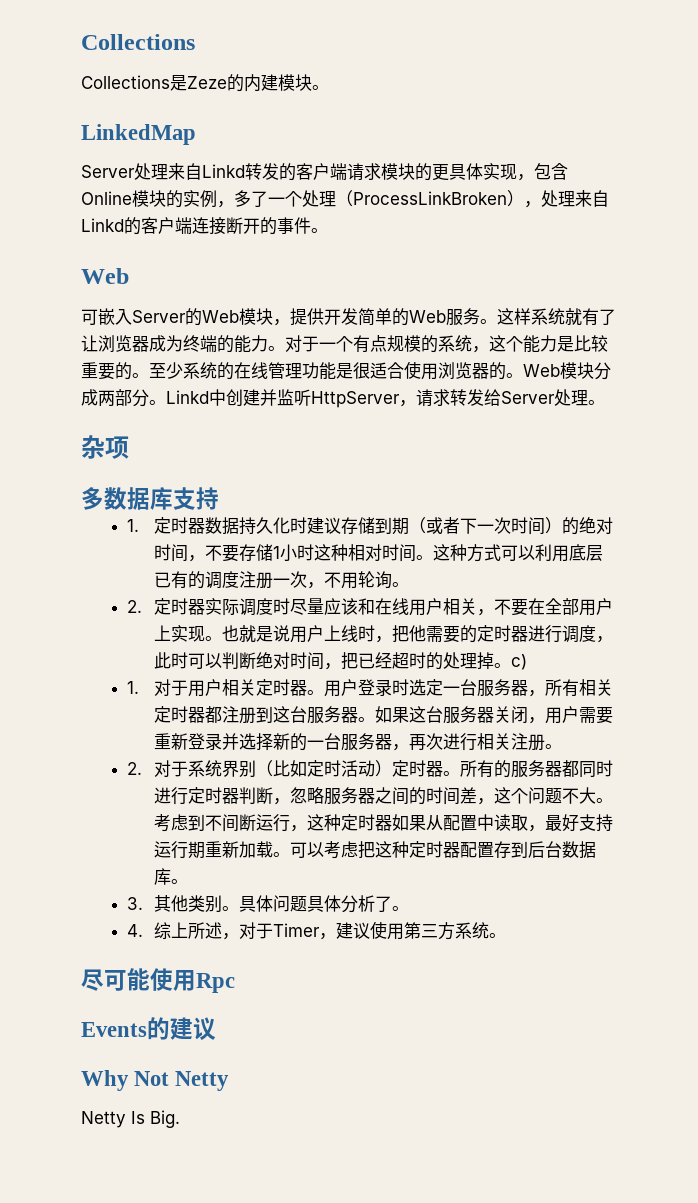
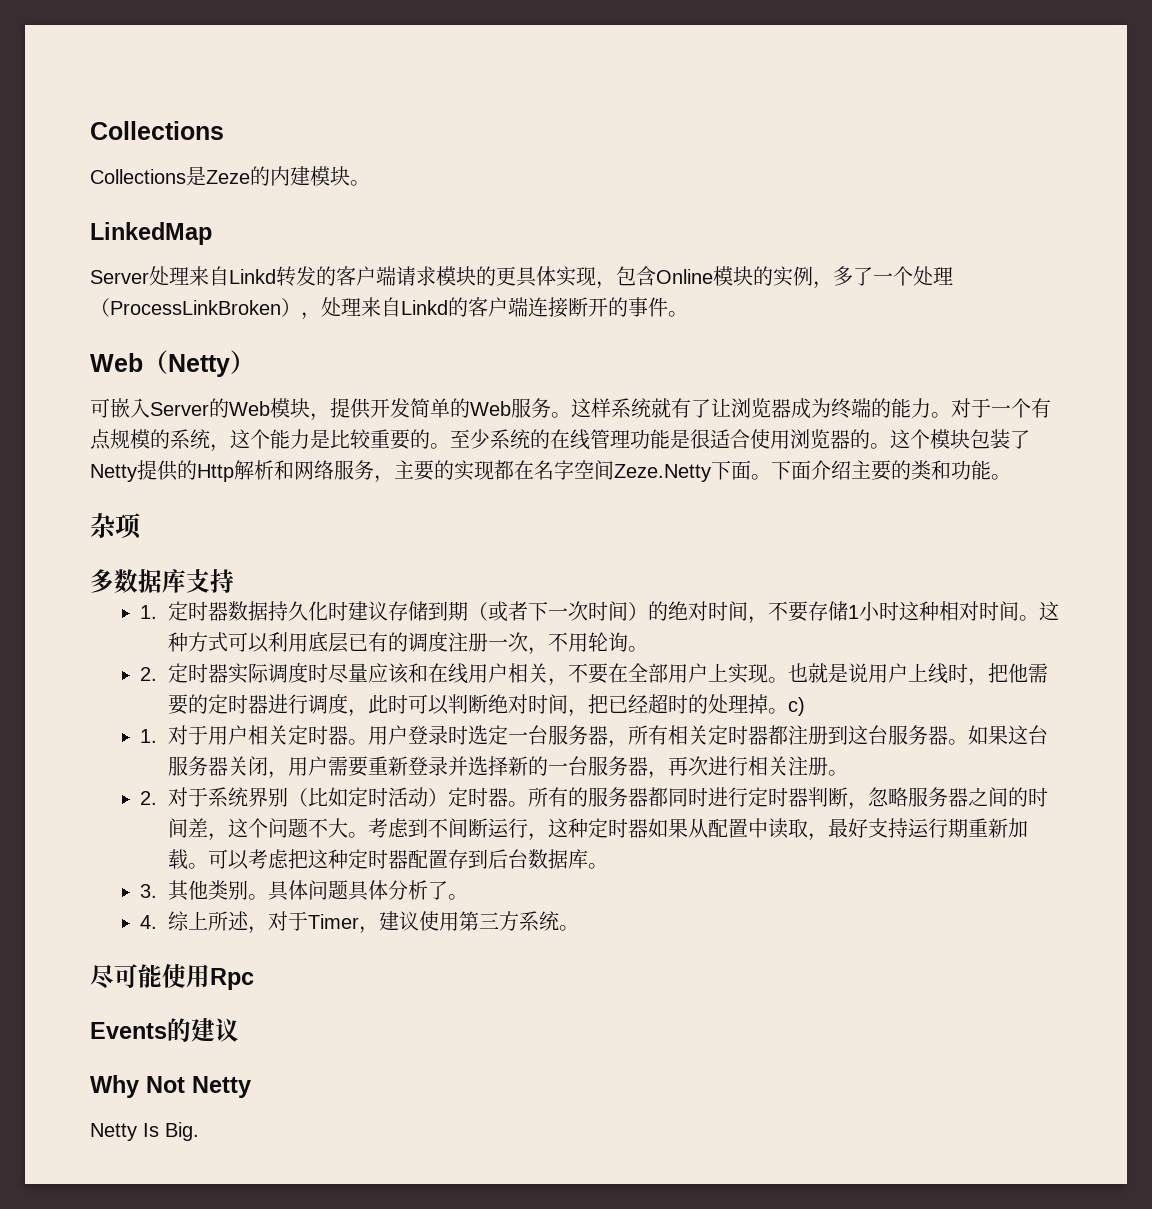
  Server处理来自Linkd转发的客户端请求模块的更具体实现，包含Online模块的实例，多了一个处理（ProcessLinkBroken），处理来自Linkd的客户端连接断开的事件。
- Web
+ Web（Netty）
- Web模块分成两部分。Linkd中创建并监听HttpServer，请求转发给Server处理。
+ 这个模块包装了Netty提供的Http解析和网络服务，主要的实现都在名字空间Zeze.Netty下面。下面介绍主要的类和功能。

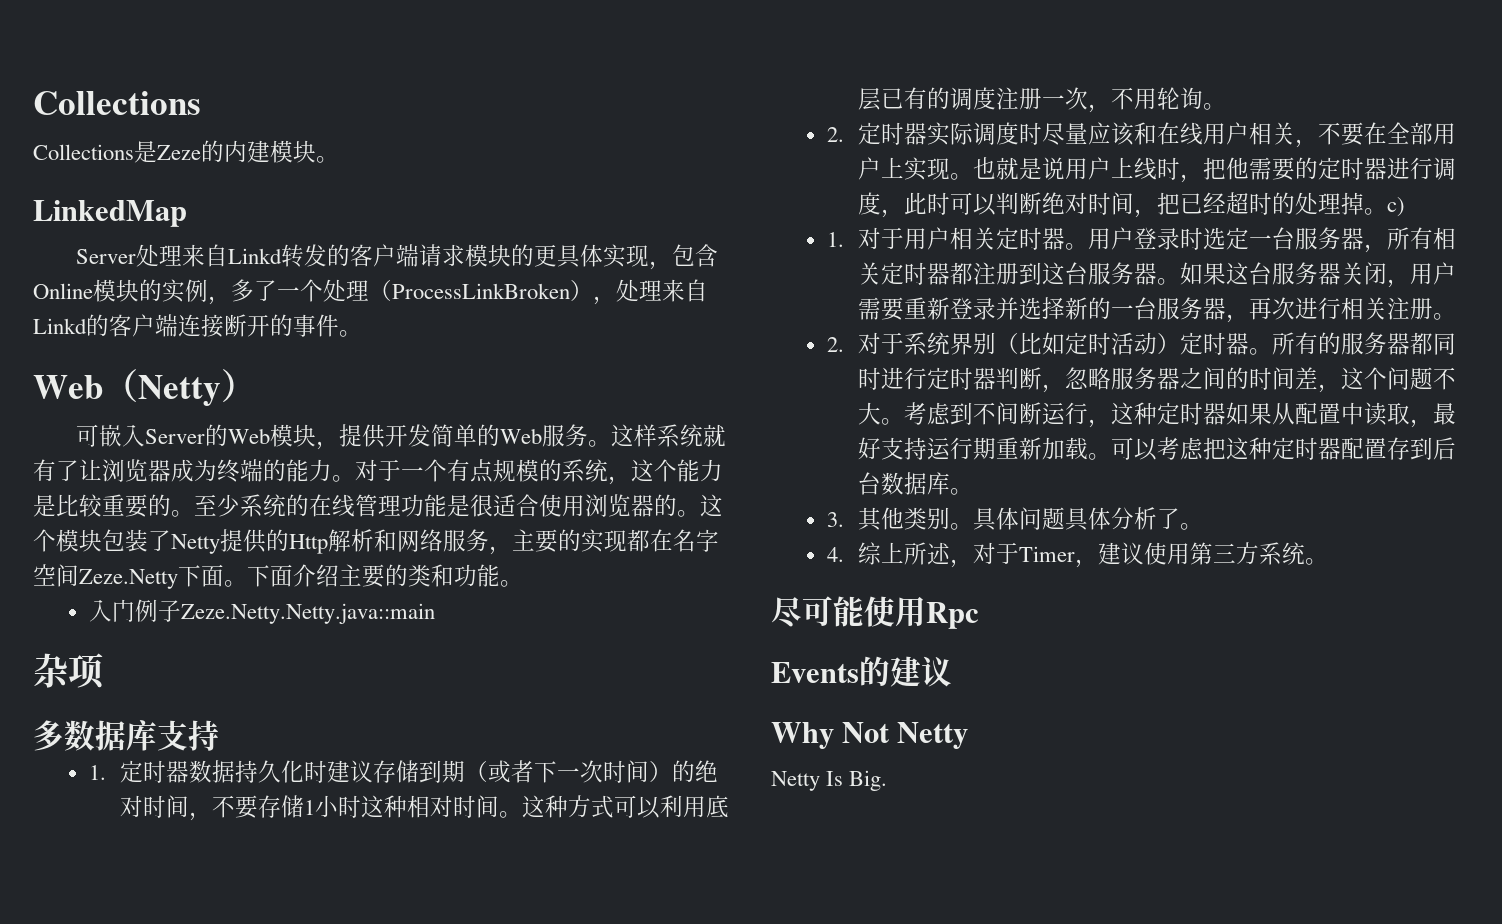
+ 入门例子Zeze.Netty.Netty.java::main

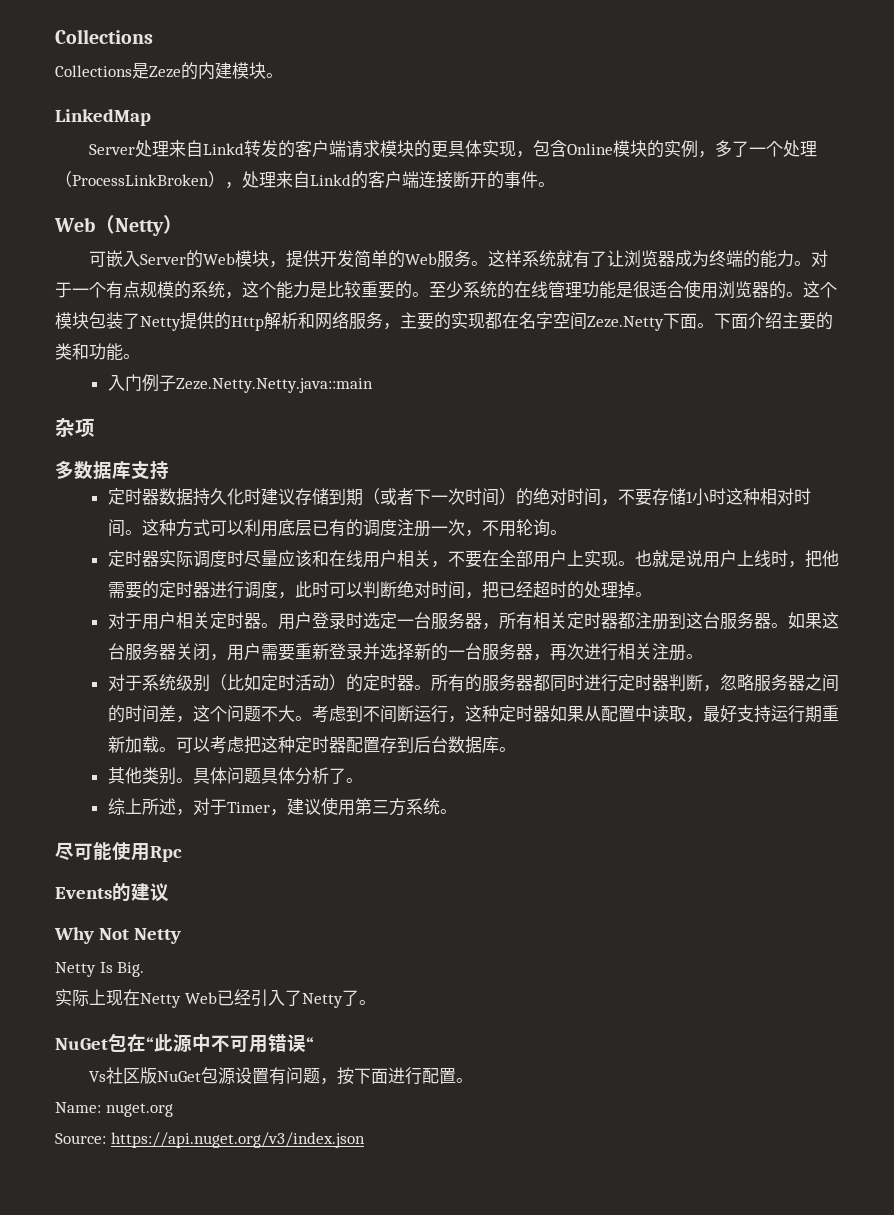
- 1.定时器数据持久化时建议存储到期（或者下一次时间）的绝对时间，不要存储1小时这种相对时间。
+ 定时器数据持久化时建议存储到期（或者下一次时间）的绝对时间，不要存储1小时这种相对时间。
- 2.定时器实际调度时尽量应该和在线用户相关，不要在全部用户上实现。
+ 定时器实际调度时尽量应该和在线用户相关，不要在全部用户上实现。
- 也就是说用户上线时，把他需要的定时器进行调度，此时可以判断绝对时间，把已经超时的处理掉。c)
- 1.对于用户相关定时器。
+ 也就是说用户上线时，把他需要的定时器进行调度，此时可以判断绝对时间，把已经超时的处理掉。
+ 对于用户相关定时器。
- 2.对于系统界别（比如定时活动）定时器。
+ 对于系统级别（比如定时活动）的定时器。
- 3.其他类别。
+ 其他类别。
- 4.综上所述，对于Timer，建议使用第三方系统。
+ 综上所述，对于Timer，建议使用第三方系统。
+ 实际上现在Netty Web已经引入了Netty了。
+ NuGet包在“此源中不可用错误“
+ Vs社区版NuGet包源设置有问题，按下面进行配置。
+ Name: nuget.org
+ Source: https://api.nuget.org/v3/index.json

